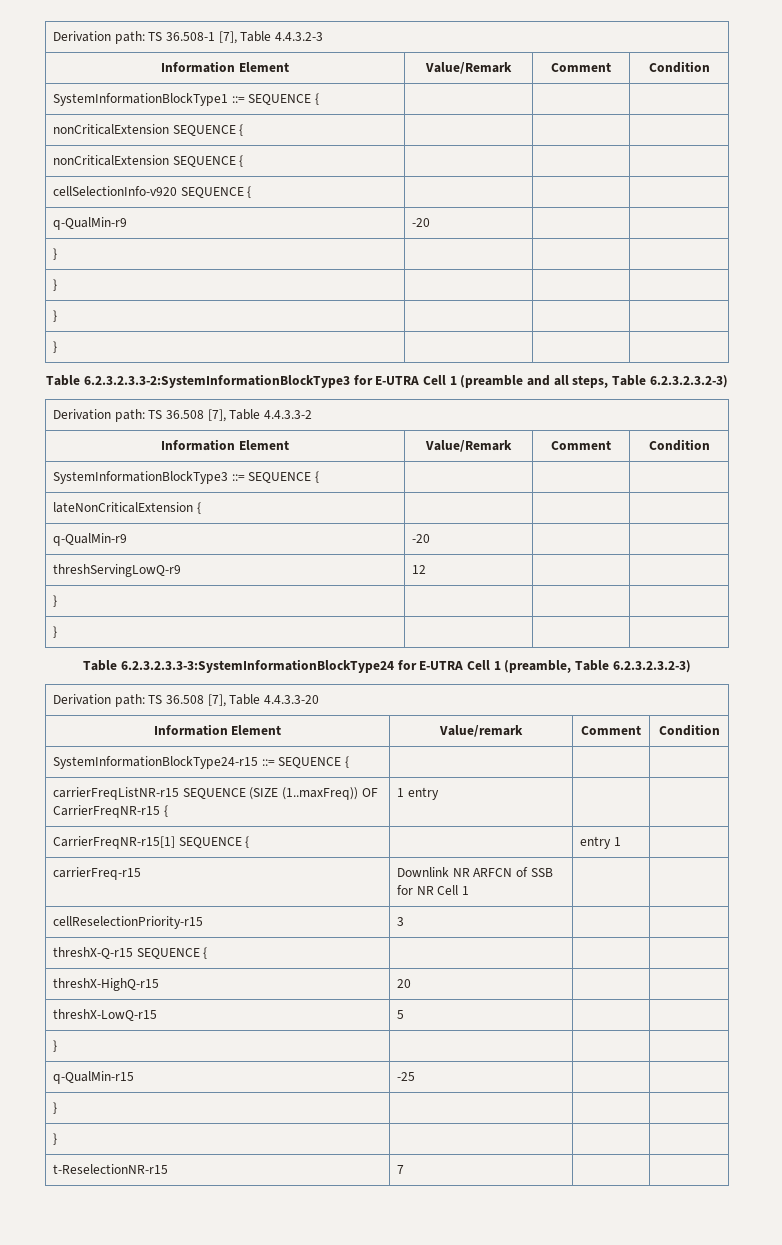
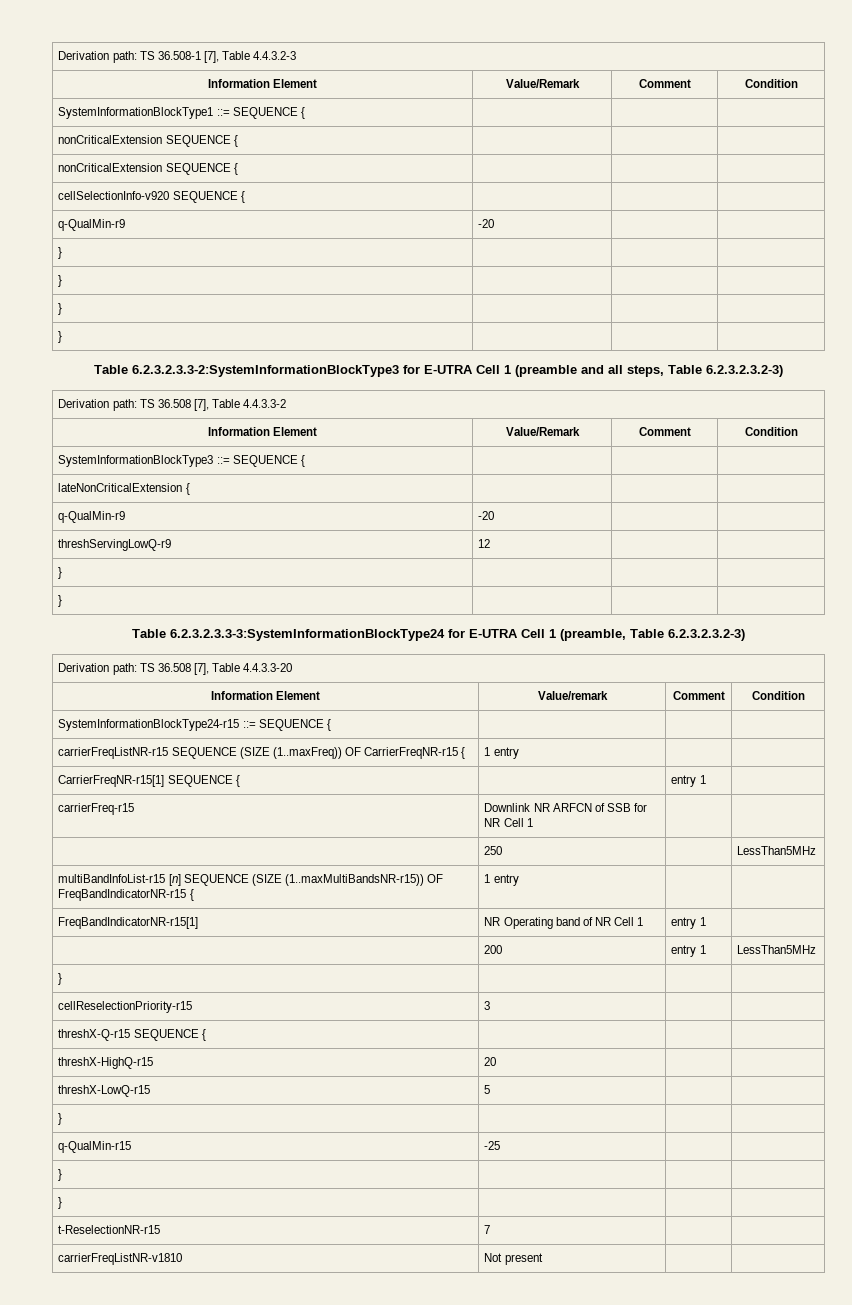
+ | 250 | | LessThan5MHz
+ multiBandInfoList-r15 [n] SEQUENCE (SIZE (1..maxMultiBandsNR-r15)) OF FreqBandIndicatorNR-r15 { | 1 entry | |
+ FreqBandIndicatorNR-r15[1] | NR Operating band of NR Cell 1 | entry 1 |
+ | 200 | entry 1 | LessThan5MHz
+ } | | |
+ carrierFreqListNR-v1810 | Not present | |

